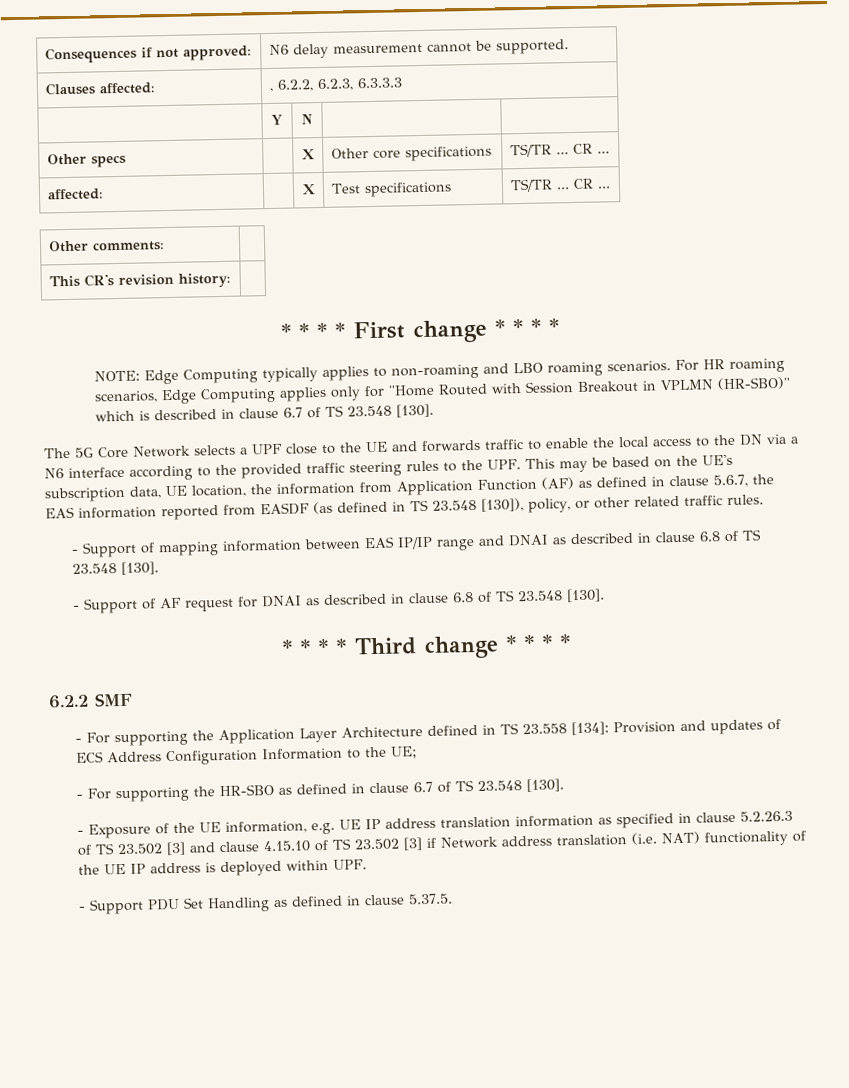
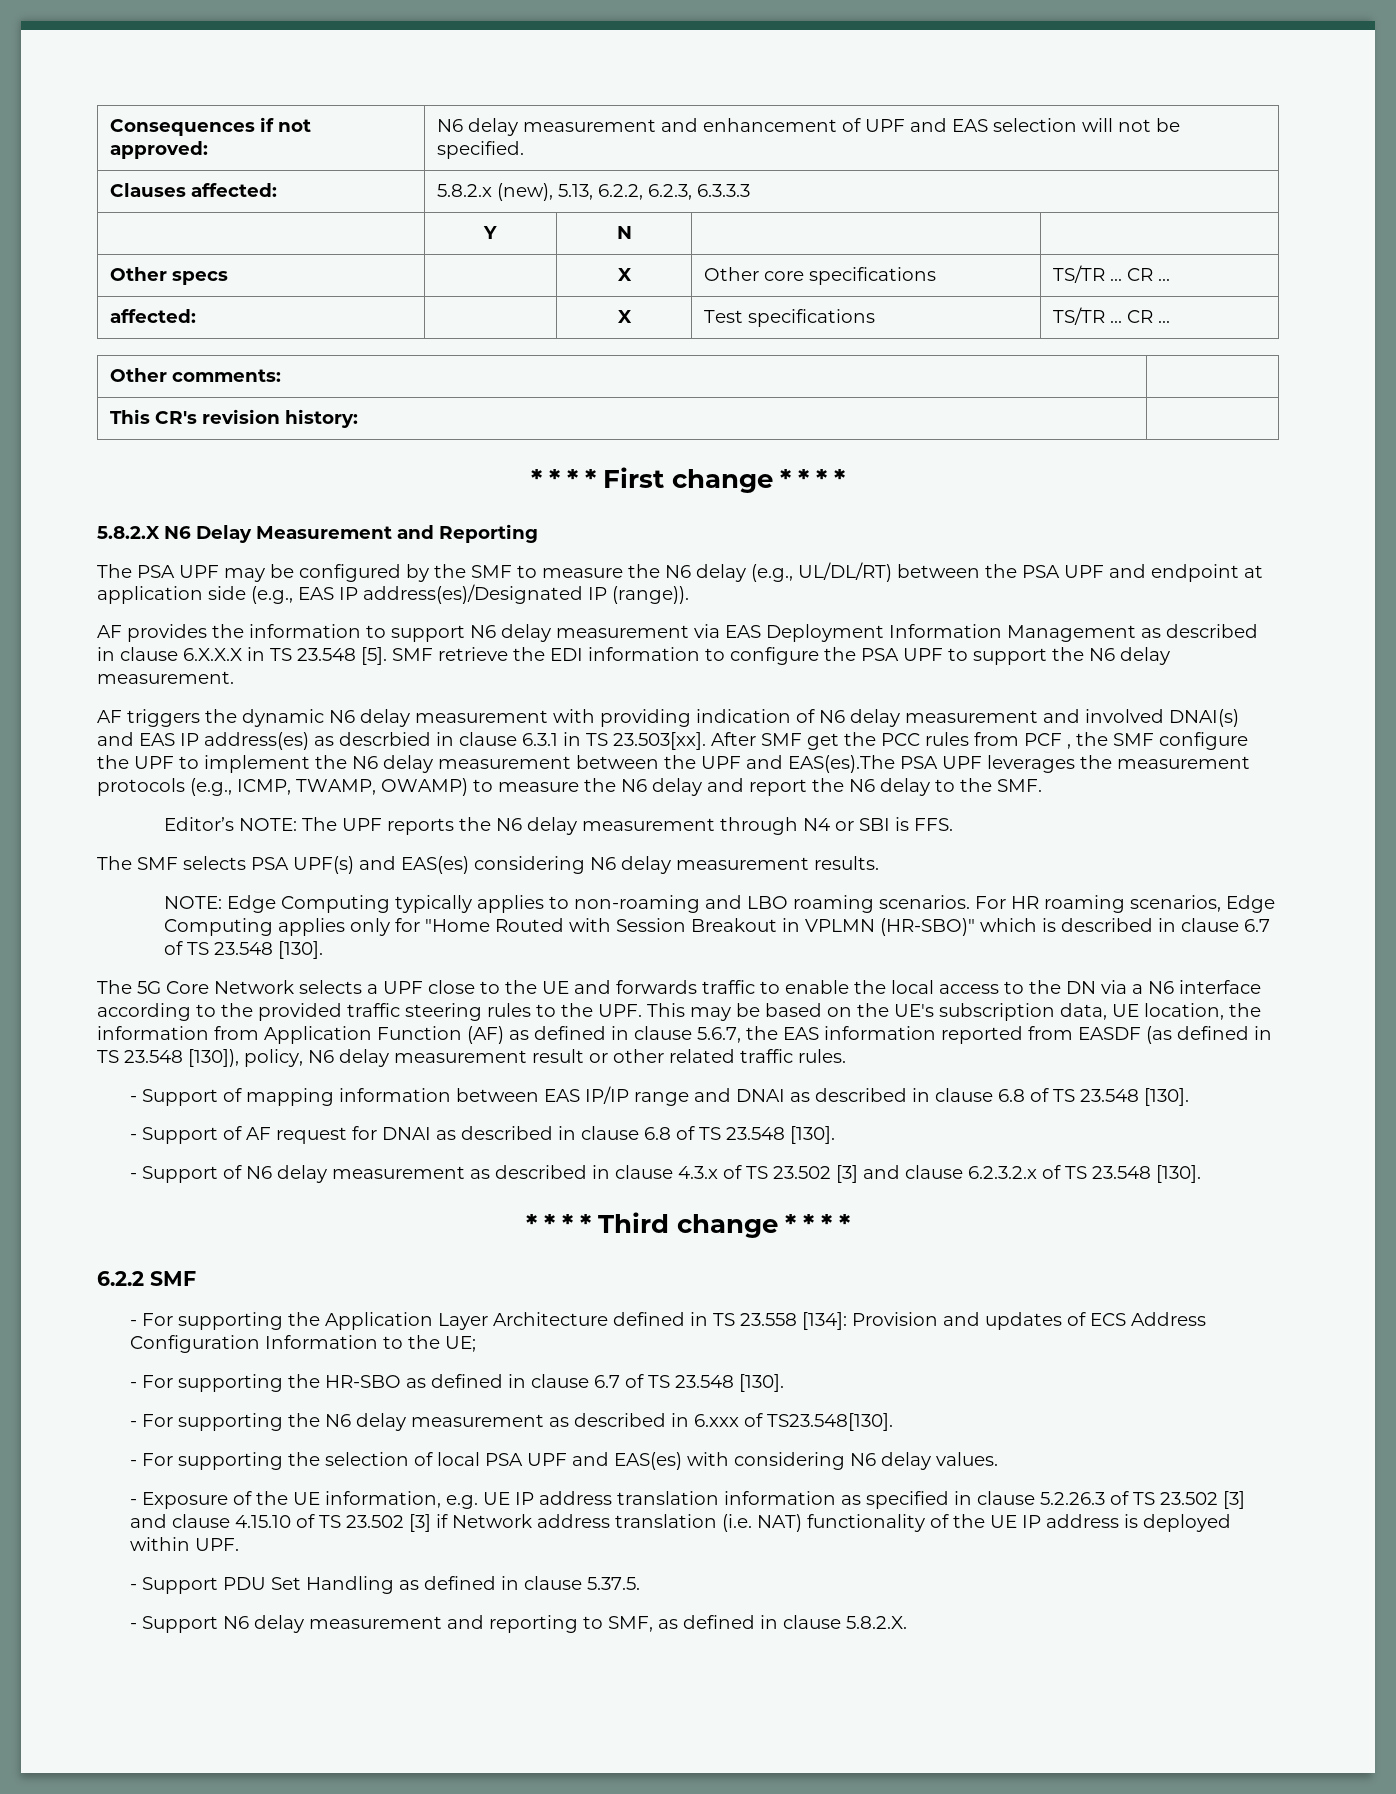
- Consequences if not approved: | N6 delay measurement cannot be supported.
+ Consequences if not approved: | N6 delay measurement and enhancement of UPF and EAS selection will not be specified.
- Clauses affected: | , 6.2.2, 6.2.3, 6.3.3.3
+ Clauses affected: | 5.8.2.x (new), 5.13, 6.2.2, 6.2.3, 6.3.3.3
+ 5.8.2.X N6 Delay Measurement and Reporting
+ The PSA UPF may be configured by the SMF to measure the N6 delay (e.g., UL/DL/RT) between the PSA UPF and endpoint at application side (e.g., EAS IP address(es)/Designated IP (range)).
+ AF provides the information to support N6 delay measurement via EAS Deployment Information Management as described in clause 6.X.X.X in TS 23.548 [5]. SMF retrieve the EDI information to configure the PSA UPF to support the N6 delay measurement.
+ AF triggers the dynamic N6 delay measurement with providing indication of N6 delay measurement and involved DNAI(s) and EAS IP address(es) as descrbied in clause 6.3.1 in TS 23.503[xx]. After SMF get the PCC rules from PCF , the SMF configure the UPF to implement the N6 delay measurement between the UPF and EAS(es).The PSA UPF leverages the measurement protocols (e.g., ICMP, TWAMP, OWAMP) to measure the N6 delay and report the N6 delay to the SMF.
+ Editor’s NOTE: The UPF reports the N6 delay measurement through N4 or SBI is FFS.
+ The SMF selects PSA UPF(s) and EAS(es) considering N6 delay measurement results.
- The 5G Core Network selects a UPF close to the UE and forwards traffic to enable the local access to the DN via a N6 interface according to the provided traffic steering rules to the UPF. This may be based on the UE's subscription data, UE location, the information from Application Function (AF) as defined in clause 5.6.7, the EAS information reported from EASDF (as defined in TS 23.548 [130]), policy, or other related traffic rules.
+ The 5G Core Network selects a UPF close to the UE and forwards traffic to enable the local access to the DN via a N6 interface according to the provided traffic steering rules to the UPF. This may be based on the UE's subscription data, UE location, the information from Application Function (AF) as defined in clause 5.6.7, the EAS information reported from EASDF (as defined in TS 23.548 [130]), policy, N6 delay measurement result or other related traffic rules.
+ - Support of N6 delay measurement as described in clause 4.3.x of TS 23.502 [3] and clause 6.2.3.2.x of TS 23.548 [130].
+ - For supporting the N6 delay measurement as described in 6.xxx of TS23.548[130].
+ - For supporting the selection of local PSA UPF and EAS(es) with considering N6 delay values.
+ - Support N6 delay measurement and reporting to SMF, as defined in clause 5.8.2.X.

